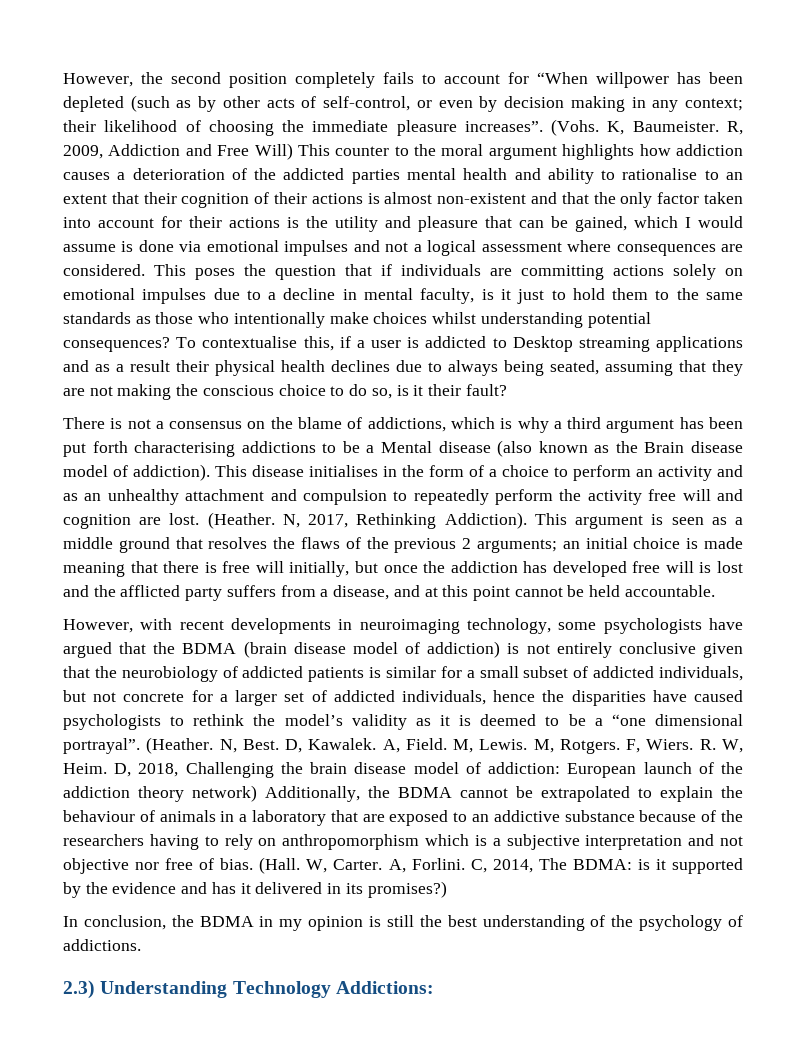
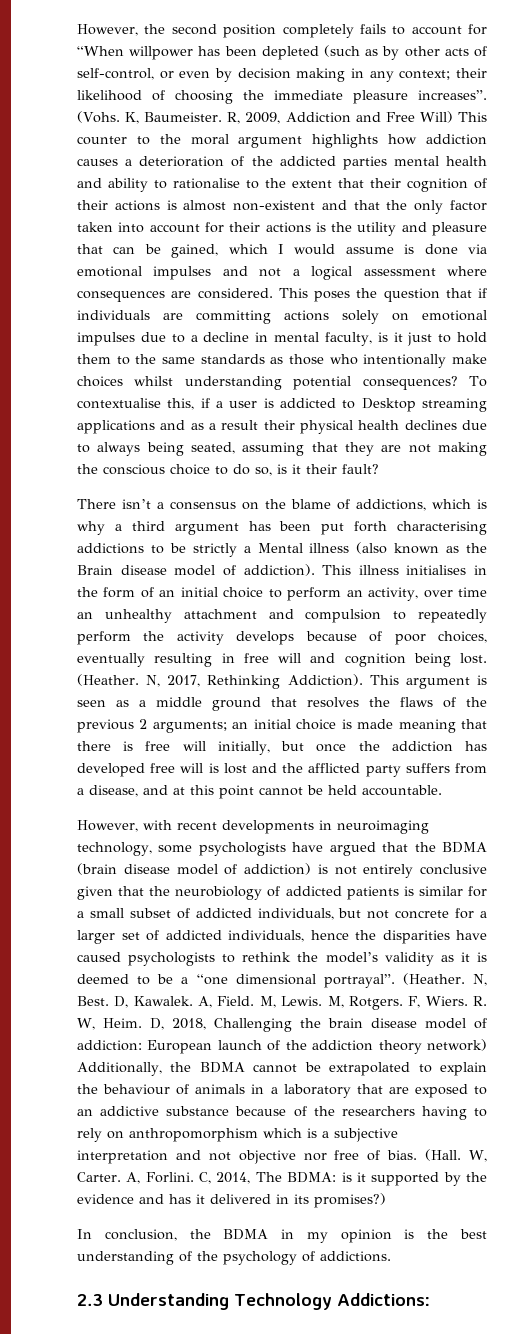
- R, 2009, Addiction and Free Will) This counter to the moral argument highlights how addiction causes a deterioration of the addicted parties mental health and ability to rationalise to an extent that their cognition of their actions is almost non-existent and that the only factor taken into account for their actions is the utility and pleasure that can be gained, which I would assume is done via emotional impulses and not a logical assessment where consequences are considered.
+ R, 2009, Addiction and Free Will) This counter to the moral argument highlights how addiction causes a deterioration of the addicted parties mental health and ability to rationalise to the extent that their cognition of their actions is almost non-existent and that the only factor taken into account for their actions is the utility and pleasure that can be gained, which I would assume is done via emotional impulses and not a logical assessment where consequences are considered.
- There is not a consensus on the blame of addictions, which is why a third argument has been put forth characterising addictions to be a Mental disease (also known as the Brain disease model of addiction).
+ There isn’t a consensus on the blame of addictions, which is why a third argument has been put forth characterising addictions to be strictly a Mental illness (also known as the Brain disease model of addiction).
- This disease initialises in the form of a choice to perform an activity and as an unhealthy attachment and compulsion to repeatedly perform the activity free will and cognition are lost.
+ This illness initialises in the form of an initial choice to perform an activity, over time an unhealthy attachment and compulsion to repeatedly perform the activity develops because of poor choices, eventually resulting in free will and cognition being lost.
- In conclusion, the BDMA in my opinion is still the best understanding of the psychology of addictions.
+ In conclusion, the BDMA in my opinion is the best understanding of the psychology of addictions.
- 2.3) Understanding Technology Addictions:
+ 2.3 Understanding Technology Addictions:

